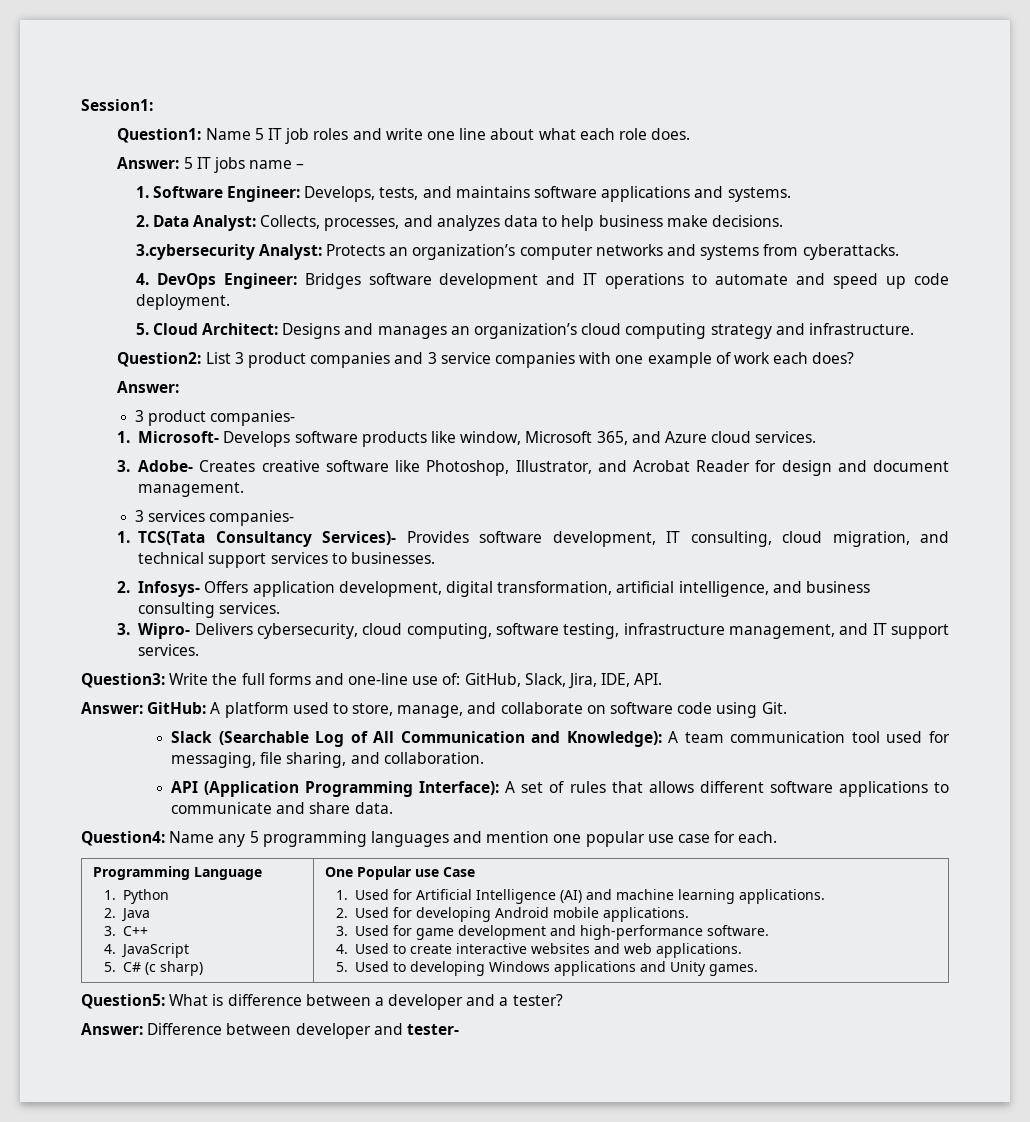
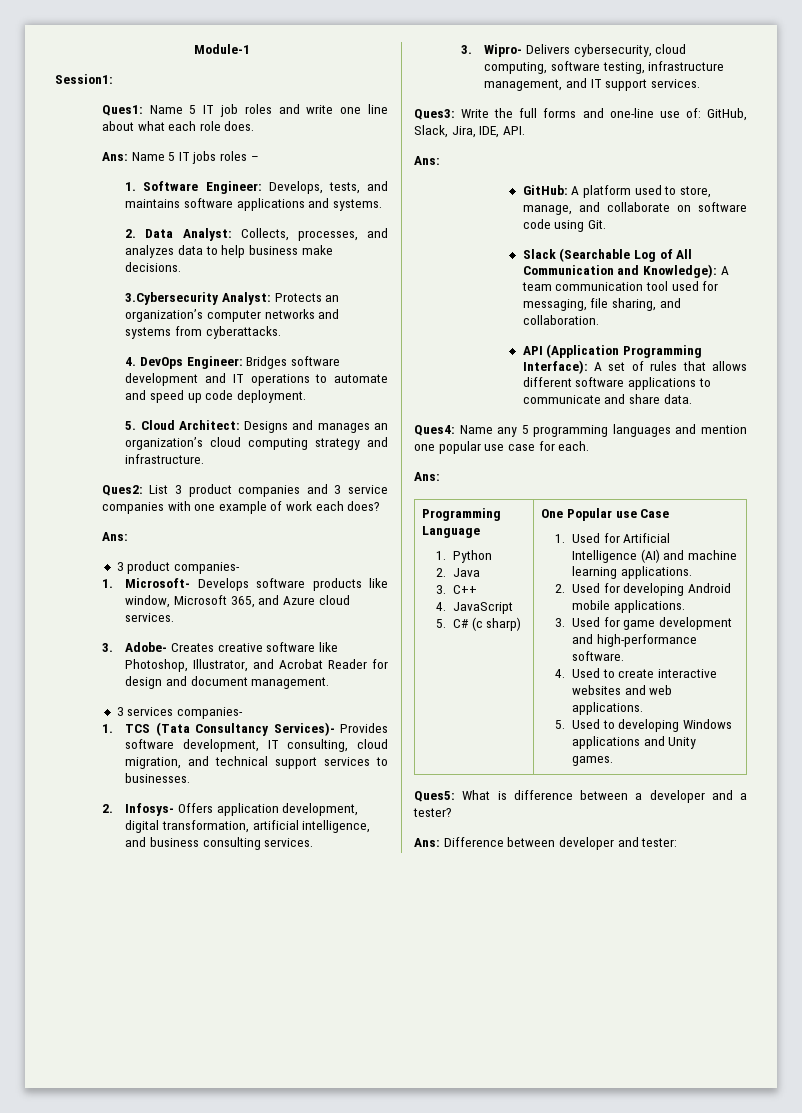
+ Module-1
- Question1: Name 5 IT job roles and write one line about what each role does.
+ Ques1: Name 5 IT job roles and write one line about what each role does.
- Answer: 5 IT jobs name –
+ Ans: Name 5 IT jobs roles –
- 3.cybersecurity Analyst: Protects an organization’s computer networks and systems from cyberattacks.
+ 3.Cybersecurity Analyst: Protects an organization’s computer networks and systems from cyberattacks.
- Question2: List 3 product companies and 3 service companies with one example of work each does?
- Answer:
+ Ques2: List 3 product companies and 3 service companies with one example of work each does?
+ Ans:
- 1. TCS(Tata Consultancy Services)- Provides software development, IT consulting, cloud migration, and technical support services to businesses.
+ 1. TCS (Tata Consultancy Services)- Provides software development, IT consulting, cloud migration, and technical support services to businesses.
- Question3: Write the full forms and one-line use of: GitHub, Slack, Jira, IDE, API.
- Answer: GitHub: A platform used to store, manage, and collaborate on software code using Git.
+ Ques3: Write the full forms and one-line use of: GitHub, Slack, Jira, IDE, API.
+ Ans:
+ GitHub: A platform used to store, manage, and collaborate on software code using Git.
- Question4: Name any 5 programming languages and mention one popular use case for each.
+ Ques4: Name any 5 programming languages and mention one popular use case for each.
+ Ans:
- Question5: What is difference between a developer and a tester?
+ Ques5: What is difference between a developer and a tester?
- Answer: Difference between developer and tester-
+ Ans: Difference between developer and tester:

